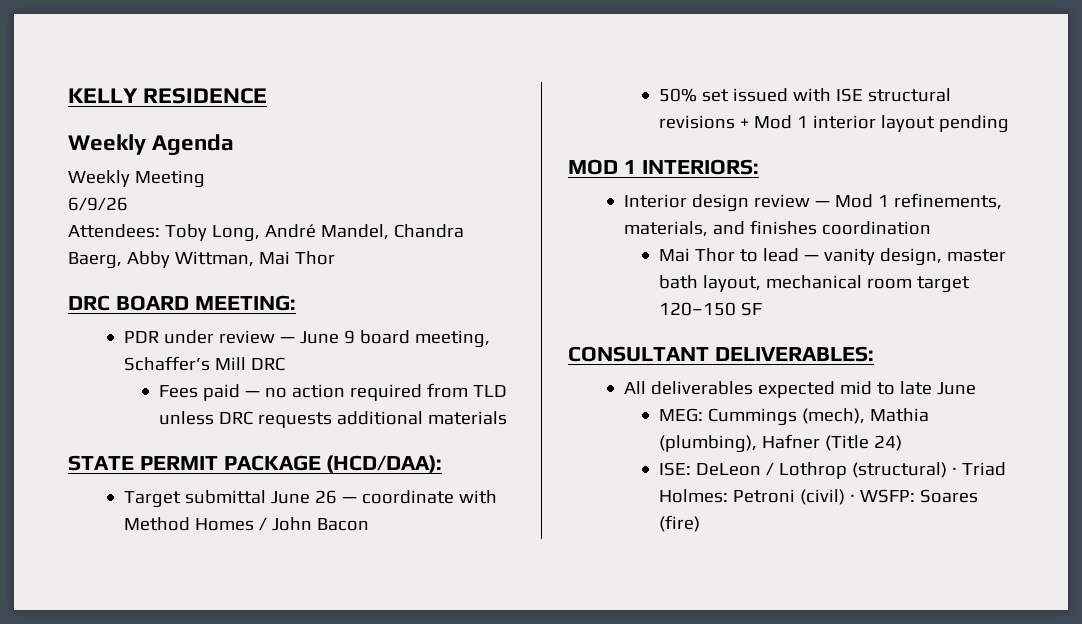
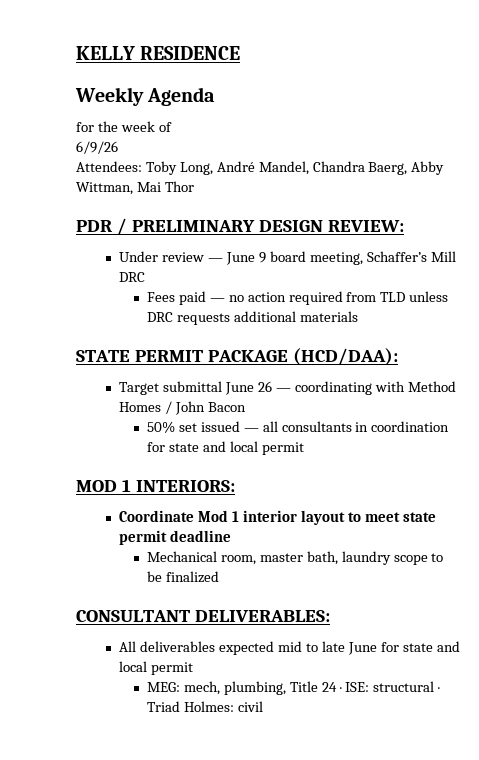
- Weekly Meeting
+ for the week of
- DRC BOARD MEETING:
- PDR under review — June 9 board meeting, Schaffer’s Mill DRC
+ PDR / PRELIMINARY DESIGN REVIEW:
+ Under review — June 9 board meeting, Schaffer’s Mill DRC
- Target submittal June 26 — coordinate with Method Homes / John Bacon
+ Target submittal June 26 — coordinating with Method Homes / John Bacon
- 50% set issued with ISE structural revisions + Mod 1 interior layout pending
+ 50% set issued — all consultants in coordination for state and local permit
  MOD 1 INTERIORS:
- Interior design review — Mod 1 refinements, materials, and finishes coordination
- Mai Thor to lead — vanity design, master bath layout, mechanical room target 120–150 SF
+ Coordinate Mod 1 interior layout to meet state permit deadline
+ Mechanical room, master bath, laundry scope to be finalized
- All deliverables expected mid to late June
- MEG: Cummings (mech), Mathia (plumbing), Hafner (Title 24)
- ISE: DeLeon / Lothrop (structural) · Triad Holmes: Petroni (civil) · WSFP: Soares (fire)
+ All deliverables expected mid to late June for state and local permit
+ MEG: mech, plumbing, Title 24 · ISE: structural · Triad Holmes: civil

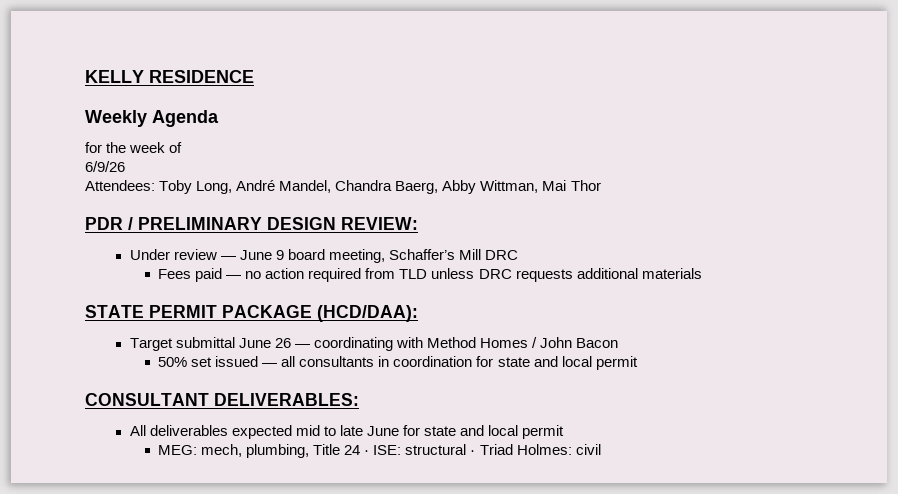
- MOD 1 INTERIORS:
- Coordinate Mod 1 interior layout to meet state permit deadline
- Mechanical room, master bath, laundry scope to be finalized

